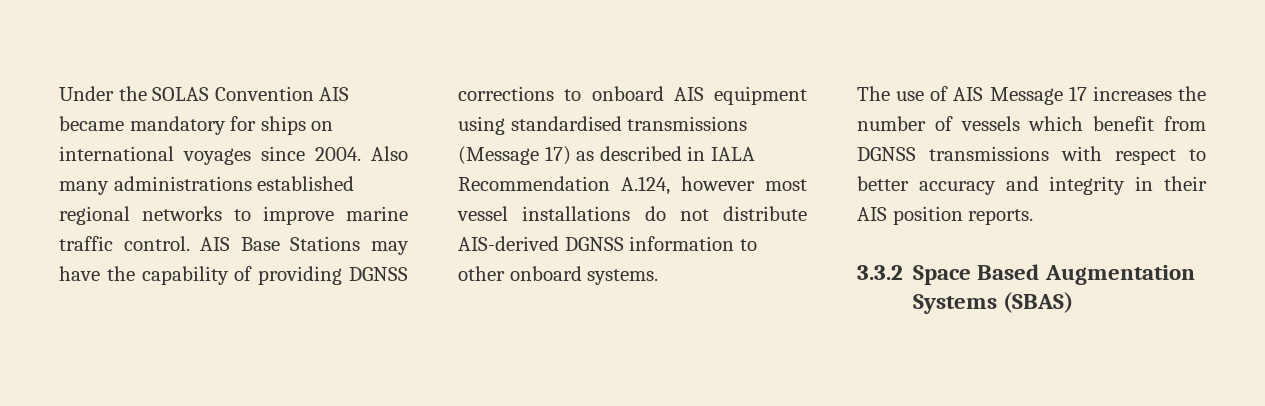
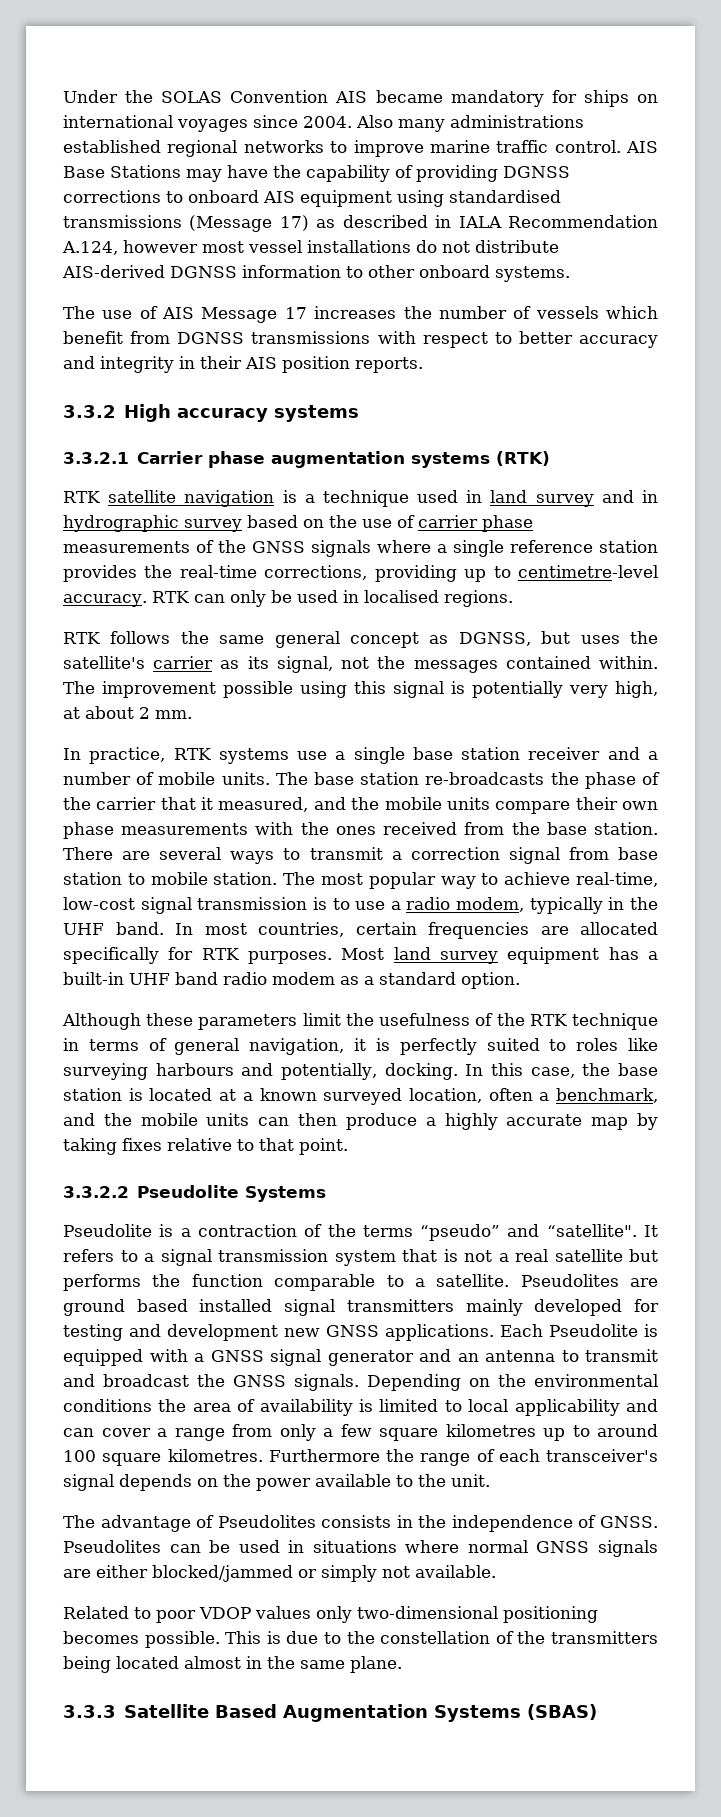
- 3.3.2 Space Based Augmentation Systems (SBAS)
+ 3.3.2 High accuracy systems
+ 3.3.2.1 Carrier phase augmentation systems (RTK)
+ RTK satellite navigation is a technique used in land survey and in hydrographic survey based on the use of carrier phase measurements of the GNSS signals where a single reference station provides the real-time corrections, providing up to centimetre-level accuracy. RTK can only be used in localised regions.
+ RTK follows the same general concept as DGNSS, but uses the satellite's carrier as its signal, not the messages contained within. The improvement possible using this signal is potentially very high, at about 2 mm.
+ In practice, RTK systems use a single base station receiver and a number of mobile units. The base station re-broadcasts the phase of the carrier that it measured, and the mobile units compare their own phase measurements with the ones received from the base station. There are several ways to transmit a correction signal from base station to mobile station. The most popular way to achieve real-time, low-cost signal transmission is to use a radio modem, typically in the UHF band. In most countries, certain frequencies are allocated specifically for RTK purposes. Most land survey equipment has a built-in UHF band radio modem as a standard option.
+ Although these parameters limit the usefulness of the RTK technique in terms of general navigation, it is perfectly suited to roles like surveying harbours and potentially, docking. In this case, the base station is located at a known surveyed location, often a benchmark, and the mobile units can then produce a highly accurate map by taking fixes relative to that point.
+ 3.3.2.2 Pseudolite Systems
+ Pseudolite is a contraction of the terms “pseudo” and “satellite". It refers to a signal transmission system that is not a real satellite but performs the function comparable to a satellite. Pseudolites are ground based installed signal transmitters mainly developed for testing and development new GNSS applications. Each Pseudolite is equipped with a GNSS signal generator and an antenna to transmit and broadcast the GNSS signals. Depending on the environmental conditions the area of availability is limited to local applicability and can cover a range from only a few square kilometres up to around 100 square kilometres. Furthermore the range of each transceiver's signal depends on the power available to the unit.
+ The advantage of Pseudolites consists in the independence of GNSS. Pseudolites can be used in situations where normal GNSS signals are either blocked/jammed or simply not available.
+ Related to poor VDOP values only two-dimensional positioning becomes possible. This is due to the constellation of the transmitters being located almost in the same plane.
+ 3.3.3 Satellite Based Augmentation Systems (SBAS)

